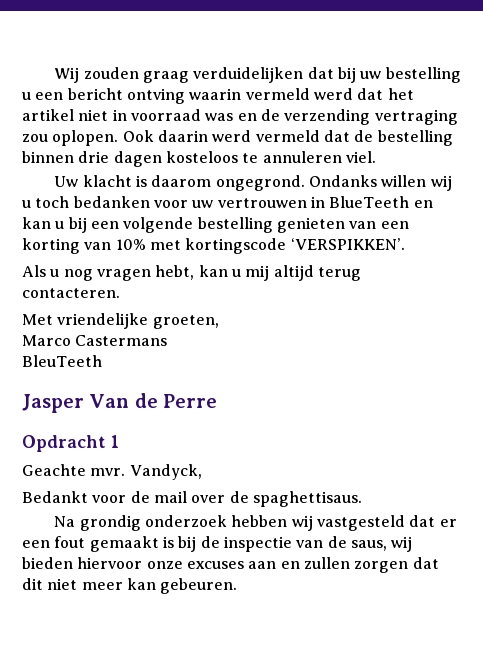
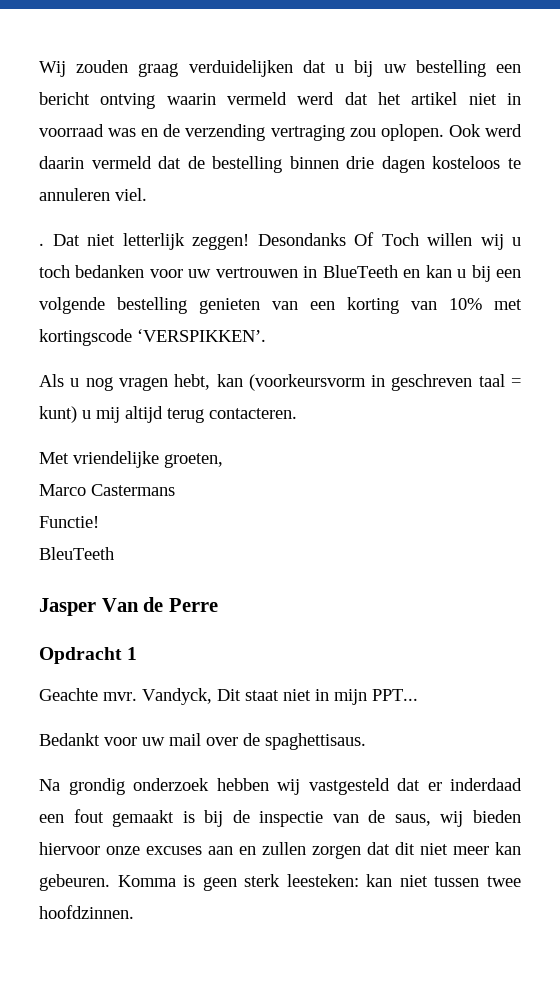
- Wij zouden graag verduidelijken dat bij uw bestelling u een bericht ontving waarin vermeld werd dat het artikel niet in voorraad was en de verzending vertraging zou oplopen.
+ Wij zouden graag verduidelijken dat u bij uw bestelling een bericht ontving waarin vermeld werd dat het artikel niet in voorraad was en de verzending vertraging zou oplopen.
- Ook daarin werd vermeld dat de bestelling binnen drie dagen kosteloos te annuleren viel.
+ Ook werd daarin vermeld dat de bestelling binnen drie dagen kosteloos te annuleren viel.
- Uw klacht is daarom ongegrond. Ondanks willen wij u toch bedanken voor uw vertrouwen in BlueTeeth en kan u bij een volgende bestelling genieten van een korting van 10% met kortingscode ‘VERSPIKKEN’.
+ . Dat niet letterlijk zeggen! Desondanks Of Toch willen wij u toch bedanken voor uw vertrouwen in BlueTeeth en kan u bij een volgende bestelling genieten van een korting van 10% met kortingscode ‘VERSPIKKEN’.
- Als u nog vragen hebt, kan u mij altijd terug contacteren.
+ Als u nog vragen hebt, kan (voorkeursvorm in geschreven taal = kunt) u mij altijd terug contacteren.
+ Functie!
- Vandyck,
+ Vandyck, Dit staat niet in mijn PPT...
- Bedankt voor de mail over de spaghettisaus.
+ Bedankt voor uw mail over de spaghettisaus.
- Na grondig onderzoek hebben wij vastgesteld dat er een fout gemaakt is bij de inspectie van de saus, wij bieden hiervoor onze excuses aan en zullen zorgen dat dit niet meer kan gebeuren.
+ Na grondig onderzoek hebben wij vastgesteld dat er inderdaad een fout gemaakt is bij de inspectie van de saus, wij bieden hiervoor onze excuses aan en zullen zorgen dat dit niet meer kan gebeuren.
+ Komma is geen sterk leesteken: kan niet tussen twee hoofdzinnen.

